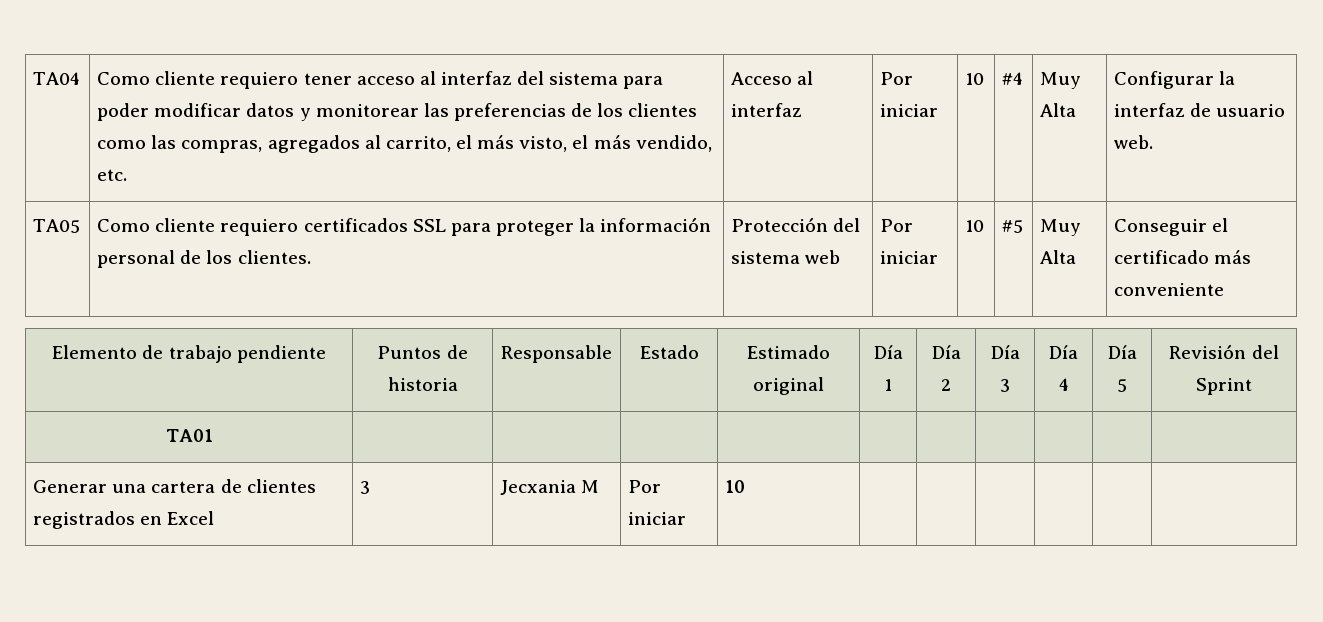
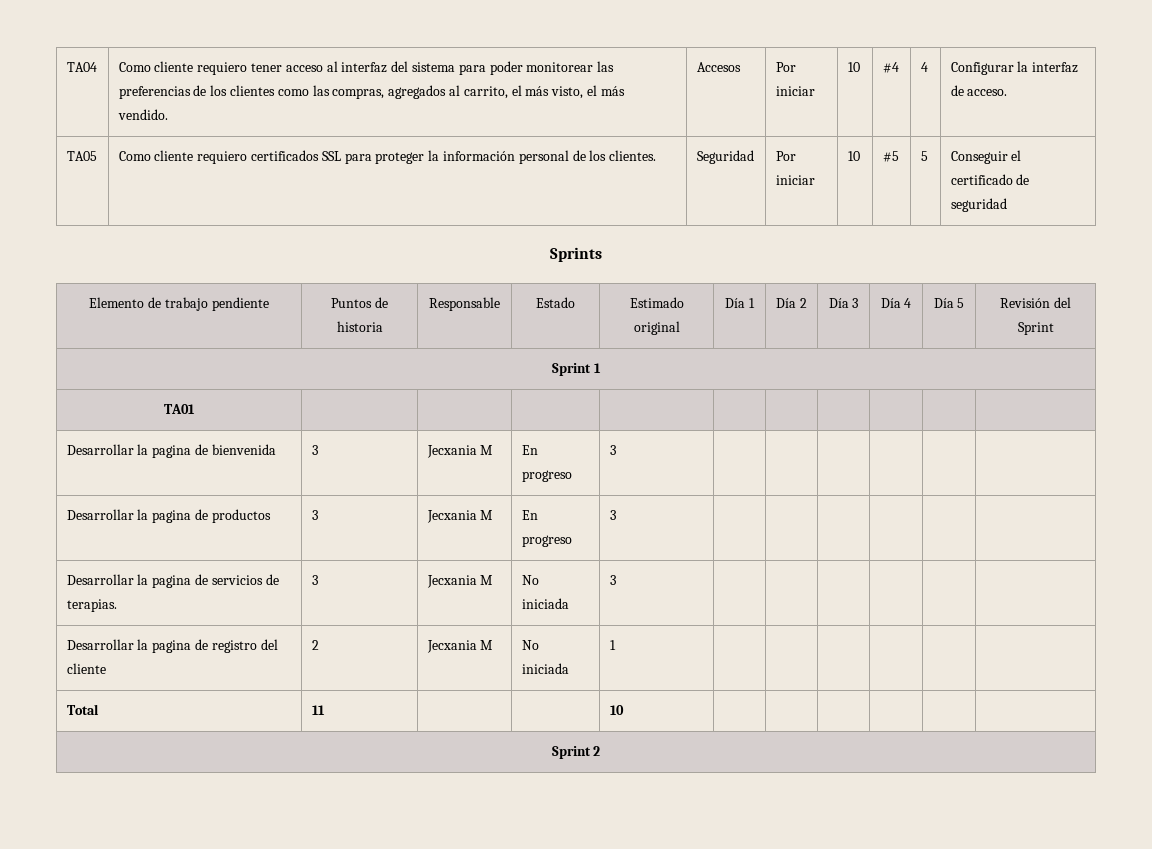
- Como cliente requiero tener acceso al interfaz del sistema para poder modificar datos y monitorear las preferencias de los clientes como las compras, agregados al carrito, el más visto, el más vendido, etc. | Acceso al interfaz
+ Como cliente requiero tener acceso al interfaz del sistema para poder monitorear las preferencias de los clientes como las compras, agregados al carrito, el más visto, el más vendido. | Accesos
- #4 | Muy Alta
+ #4 | 4
- Configurar la interfaz de usuario web.
+ Configurar la interfaz de acceso.
- TA05 | Como cliente requiero certificados SSL para proteger la información personal de los clientes. | Protección del sistema web | Por iniciar | 10 | #5 | Muy Alta | Conseguir el certificado más conveniente
+ TA05 | Como cliente requiero certificados SSL para proteger la información personal de los clientes. | Seguridad | Por iniciar | 10 | #5 | 5 | Conseguir el certificado de seguridad
+ Sprints
+ Sprint 1
- Generar una cartera de clientes registrados en Excel | 3 | Jecxania M | Por iniciar | 10 | | | | | |
+ Desarrollar la pagina de bienvenida | 3 | Jecxania M | En progreso | 3 | | | | | |
+ Desarrollar la pagina de productos | 3 | Jecxania M | En progreso | 3 | | | | | |
+ Desarrollar la pagina de servicios de terapias. | 3 | Jecxania M | No iniciada | 3 | | | | | |
+ Desarrollar la pagina de registro del cliente | 2 | Jecxania M | No iniciada | 1 | | | | | |
+ Total | 11 | | | 10 | | | | | |
+ Sprint 2

